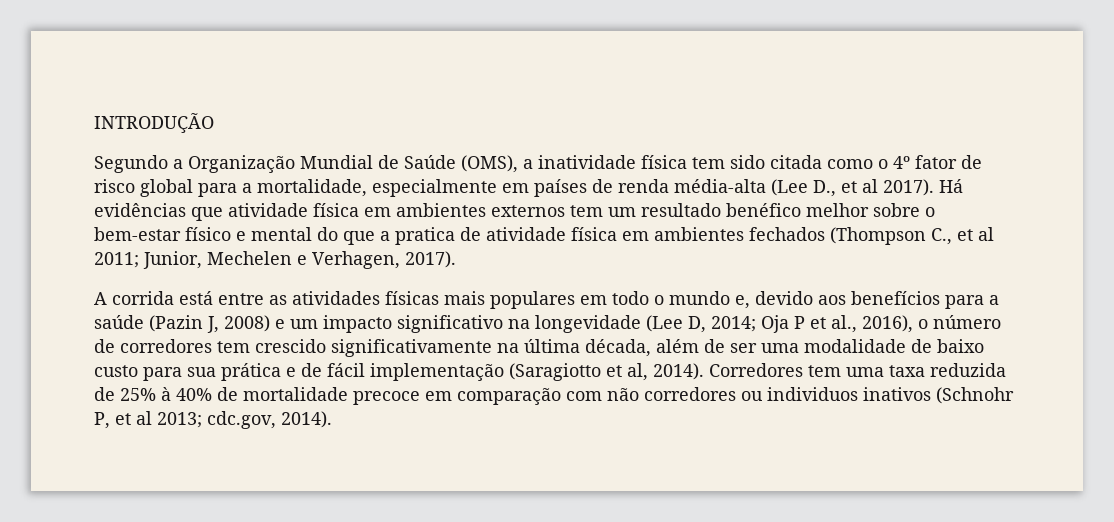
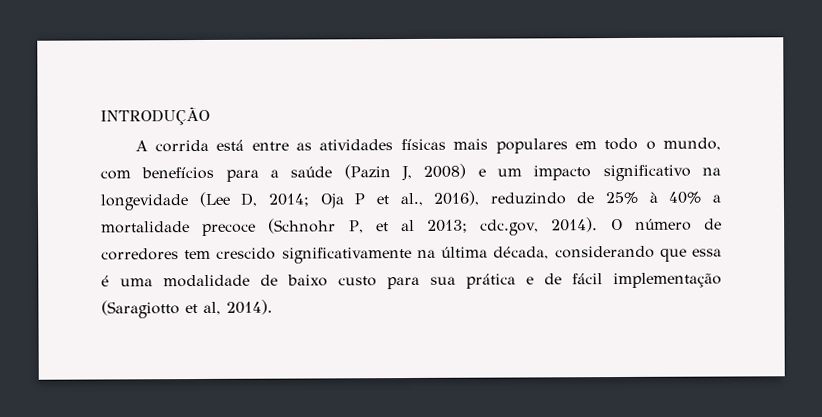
- Segundo a Organização Mundial de Saúde (OMS), a inatividade física tem sido citada como o 4º fator de risco global para a mortalidade, especialmente em países de renda média-alta (Lee D., et al 2017). Há evidências que atividade física em ambientes externos tem um resultado benéfico melhor sobre o bem-estar físico e mental do que a pratica de atividade física em ambientes fechados (Thompson C., et al 2011; Junior, Mechelen e Verhagen, 2017).
- A corrida está entre as atividades físicas mais populares em todo o mundo e, devido aos benefícios para a saúde (Pazin J, 2008) e um impacto significativo na longevidade (Lee D, 2014; Oja P et al., 2016), o número de corredores tem crescido significativamente na última década, além de ser uma modalidade de baixo custo para sua prática e de fácil implementação (Saragiotto et al, 2014). Corredores tem uma taxa reduzida de 25% à 40% de mortalidade precoce em comparação com não corredores ou individuos inativos (Schnohr P, et al 2013; cdc.gov, 2014).
+ A corrida está entre as atividades físicas mais populares em todo o mundo, com benefícios para a saúde (Pazin J, 2008) e um impacto significativo na longevidade (Lee D, 2014; Oja P et al., 2016), reduzindo de 25% à 40% a mortalidade precoce (Schnohr P, et al 2013; cdc.gov, 2014). O número de corredores tem crescido significativamente na última década, considerando que essa é uma modalidade de baixo custo para sua prática e de fácil implementação (Saragiotto et al, 2014).

